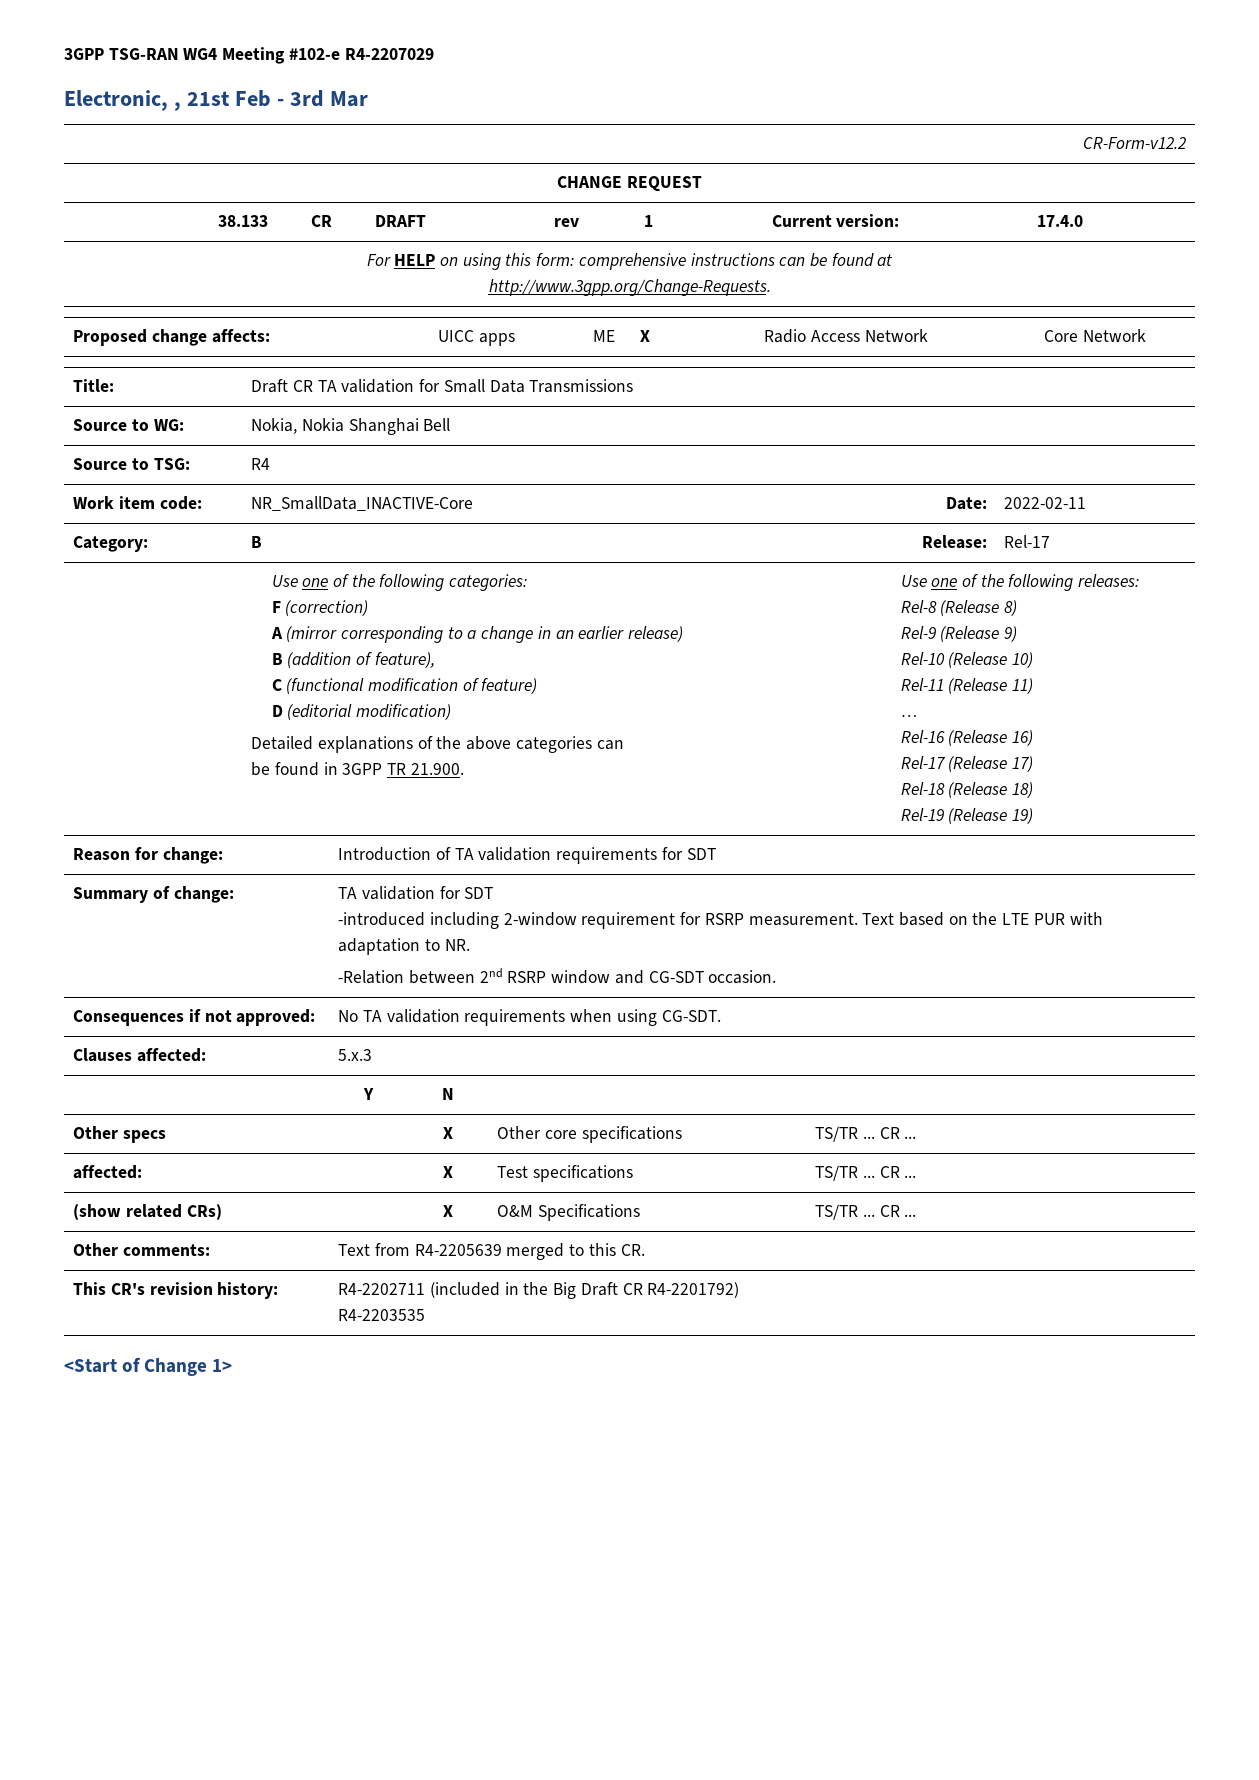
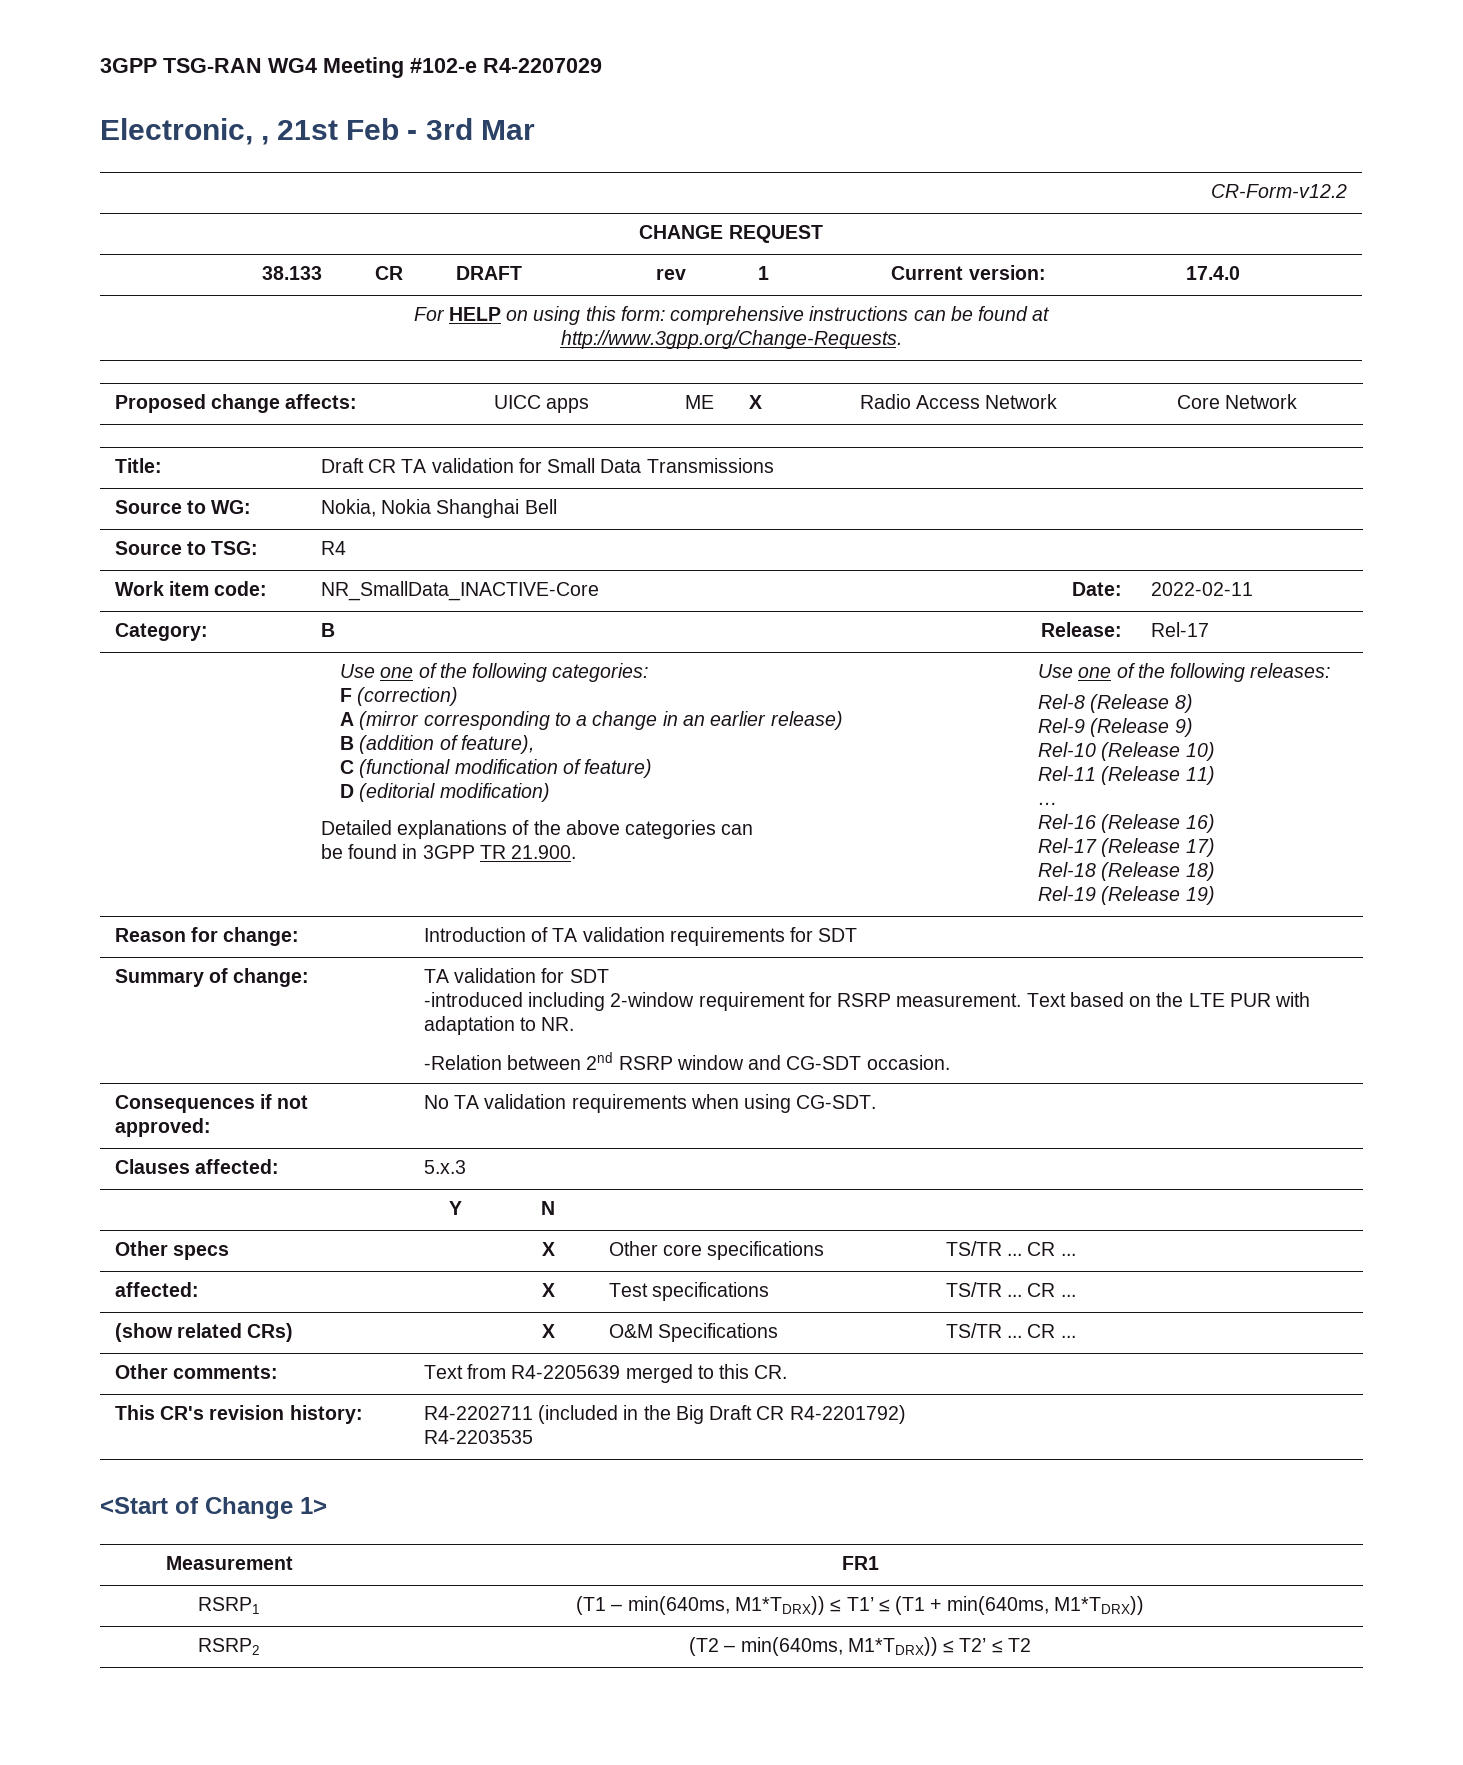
+ Measurement | FR1
+ RSRP1 | (T1 – min(640ms, M1*TDRX)) ≤ T1’ ≤ (T1 + min(640ms, M1*TDRX))
+ RSRP2 | (T2 – min(640ms, M1*TDRX)) ≤ T2’ ≤ T2

